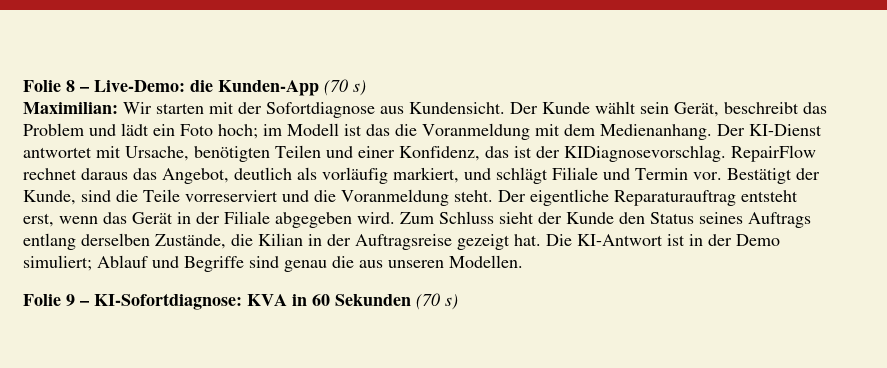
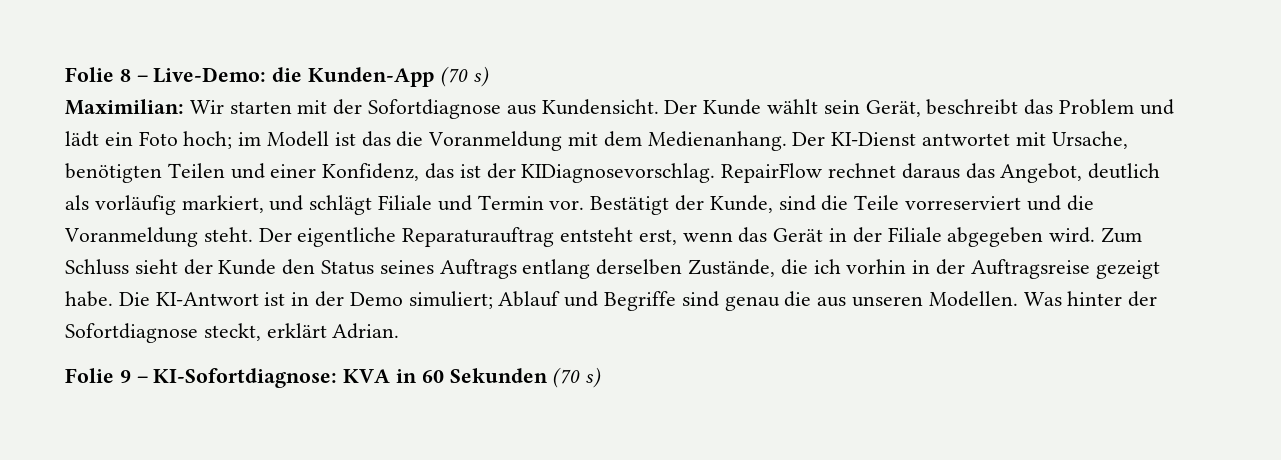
- Zum Schluss sieht der Kunde den Status seines Auftrags entlang derselben Zustände, die Kilian in der Auftragsreise gezeigt hat.
+ Zum Schluss sieht der Kunde den Status seines Auftrags entlang derselben Zustände, die ich vorhin in der Auftragsreise gezeigt habe.
+ Was hinter der Sofortdiagnose steckt, erklärt Adrian.

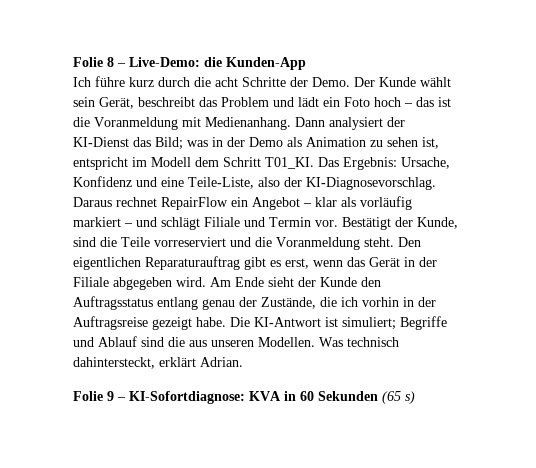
- Folie 8 – Live-Demo: die Kunden-App (70 s)
- Maximilian: Wir starten mit der Sofortdiagnose aus Kundensicht.
+ Folie 8 – Live-Demo: die Kunden-App
+ Ich führe kurz durch die acht Schritte der Demo.
- Der Kunde wählt sein Gerät, beschreibt das Problem und lädt ein Foto hoch; im Modell ist das die Voranmeldung mit dem Medienanhang. Der KI-Dienst antwortet mit Ursache, benötigten Teilen und einer Konfidenz, das ist der KIDiagnosevorschlag. RepairFlow rechnet daraus das Angebot, deutlich als vorläufig markiert, und schlägt Filiale und Termin vor.
+ Der Kunde wählt sein Gerät, beschreibt das Problem und lädt ein Foto hoch – das ist die Voranmeldung mit Medienanhang. Dann analysiert der KI-Dienst das Bild; was in der Demo als Animation zu sehen ist, entspricht im Modell dem Schritt T01_KI. Das Ergebnis: Ursache, Konfidenz und eine Teile-Liste, also der KI-Diagnosevorschlag. Daraus rechnet RepairFlow ein Angebot – klar als vorläufig markiert – und schlägt Filiale und Termin vor.
- Der eigentliche Reparaturauftrag entsteht erst, wenn das Gerät in der Filiale abgegeben wird.
+ Den eigentlichen Reparaturauftrag gibt es erst, wenn das Gerät in der Filiale abgegeben wird.
- Zum Schluss sieht der Kunde den Status seines Auftrags entlang derselben Zustände, die ich vorhin in der Auftragsreise gezeigt habe.
+ Am Ende sieht der Kunde den Auftragsstatus entlang genau der Zustände, die ich vorhin in der Auftragsreise gezeigt habe.
- Die KI-Antwort ist in der Demo simuliert; Ablauf und Begriffe sind genau die aus unseren Modellen.
+ Die KI-Antwort ist simuliert; Begriffe und Ablauf sind die aus unseren Modellen.
- Was hinter der Sofortdiagnose steckt, erklärt Adrian.
+ Was technisch dahintersteckt, erklärt Adrian.
- Folie 9 – KI-Sofortdiagnose: KVA in 60 Sekunden (70 s)
+ Folie 9 – KI-Sofortdiagnose: KVA in 60 Sekunden (65 s)

